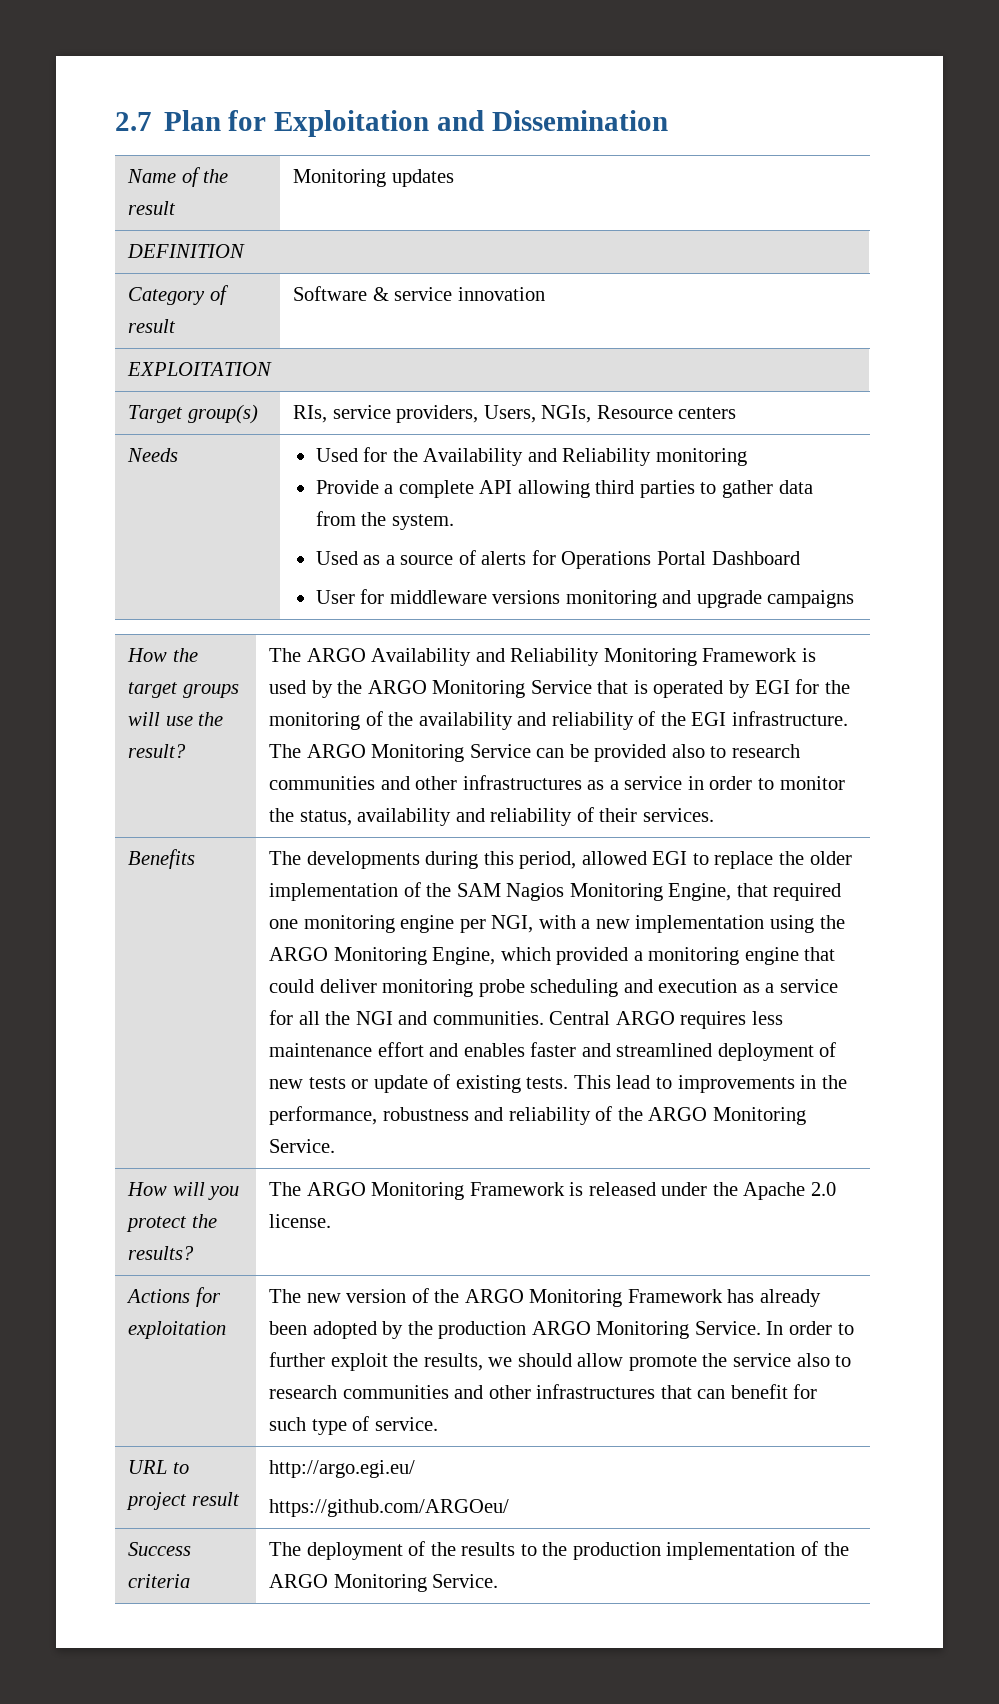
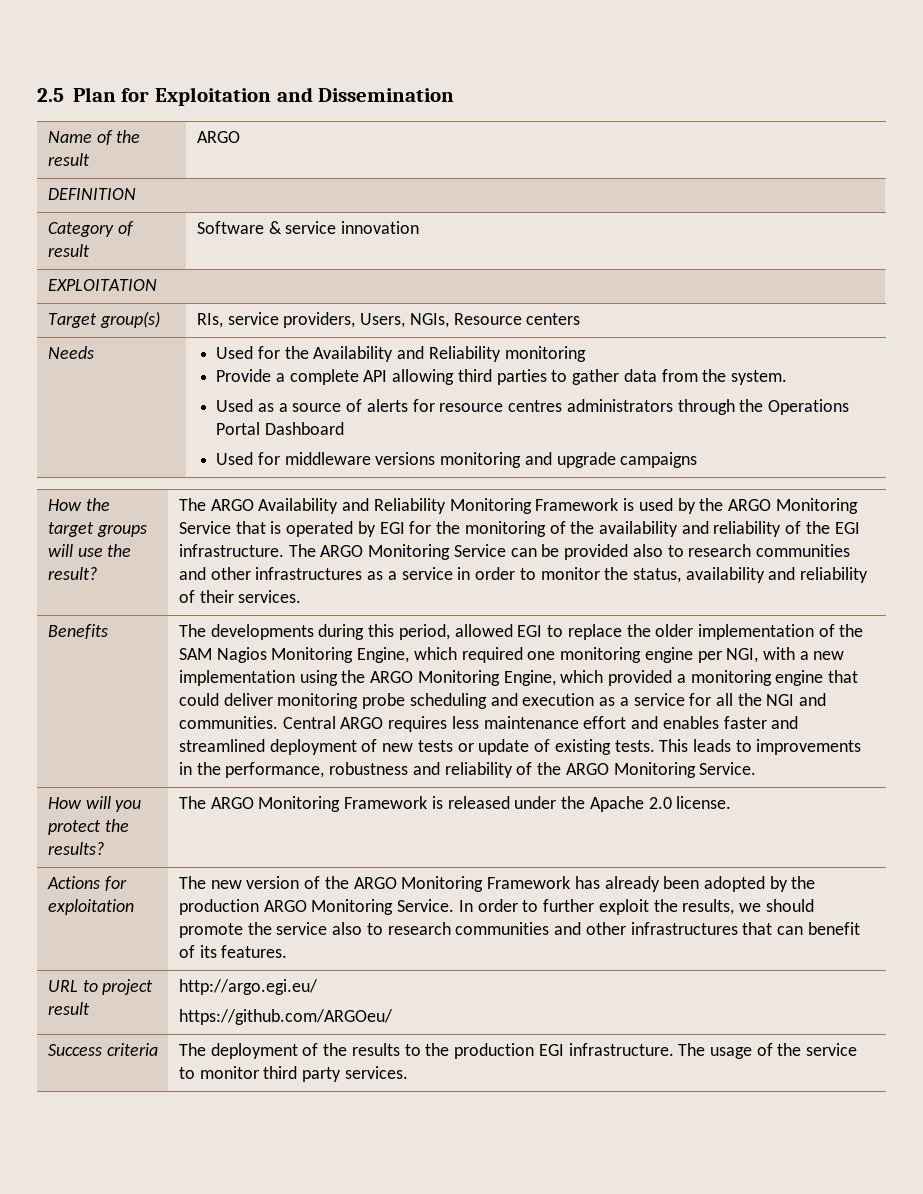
- 2.7 Plan for Exploitation and Dissemination
+ 2.5 Plan for Exploitation and Dissemination
- Name of the result | Monitoring updates
+ Name of the result | ARGO
- Used as a source of alerts for Operations Portal Dashboard
+ Used as a source of alerts for resource centres administrators through the Operations Portal Dashboard
- User for middleware versions monitoring and upgrade campaigns
+ Used for middleware versions monitoring and upgrade campaigns
- The developments during this period, allowed EGI to replace the older implementation of the SAM Nagios Monitoring Engine, that required one monitoring engine per NGI, with a new implementation using the ARGO Monitoring Engine, which provided a monitoring engine that could deliver monitoring probe scheduling and execution as a service for all the NGI and communities.
+ The developments during this period, allowed EGI to replace the older implementation of the SAM Nagios Monitoring Engine, which required one monitoring engine per NGI, with a new implementation using the ARGO Monitoring Engine, which provided a monitoring engine that could deliver monitoring probe scheduling and execution as a service for all the NGI and communities.
- This lead to improvements in the performance, robustness and reliability of the ARGO Monitoring Service.
+ This leads to improvements in the performance, robustness and reliability of the ARGO Monitoring Service.
- In order to further exploit the results, we should allow promote the service also to research communities and other infrastructures that can benefit for such type of service.
+ In order to further exploit the results, we should promote the service also to research communities and other infrastructures that can benefit of its features.
- Success criteria | The deployment of the results to the production implementation of the ARGO Monitoring Service.
+ Success criteria | The deployment of the results to the production EGI infrastructure. The usage of the service to monitor third party services.

